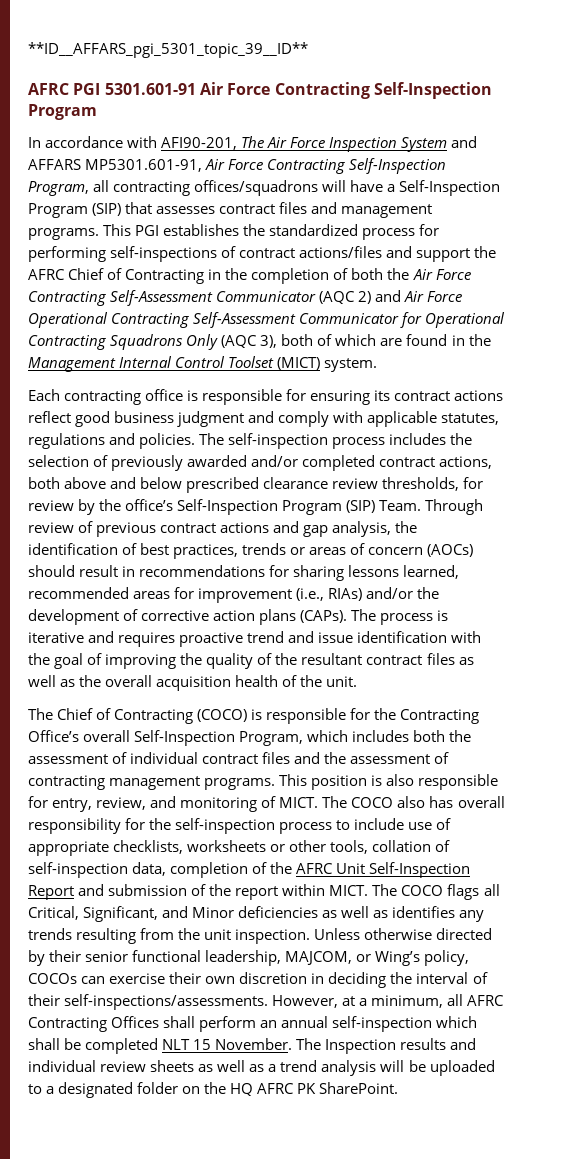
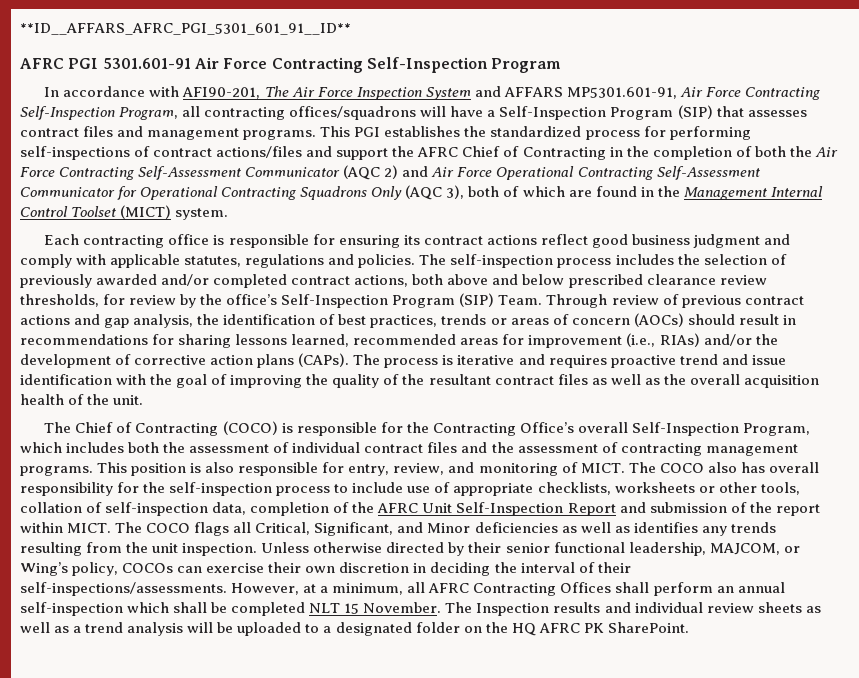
- **ID__AFFARS_pgi_5301_topic_39__ID**
+ **ID__AFFARS_AFRC_PGI_5301_601_91__ID**

